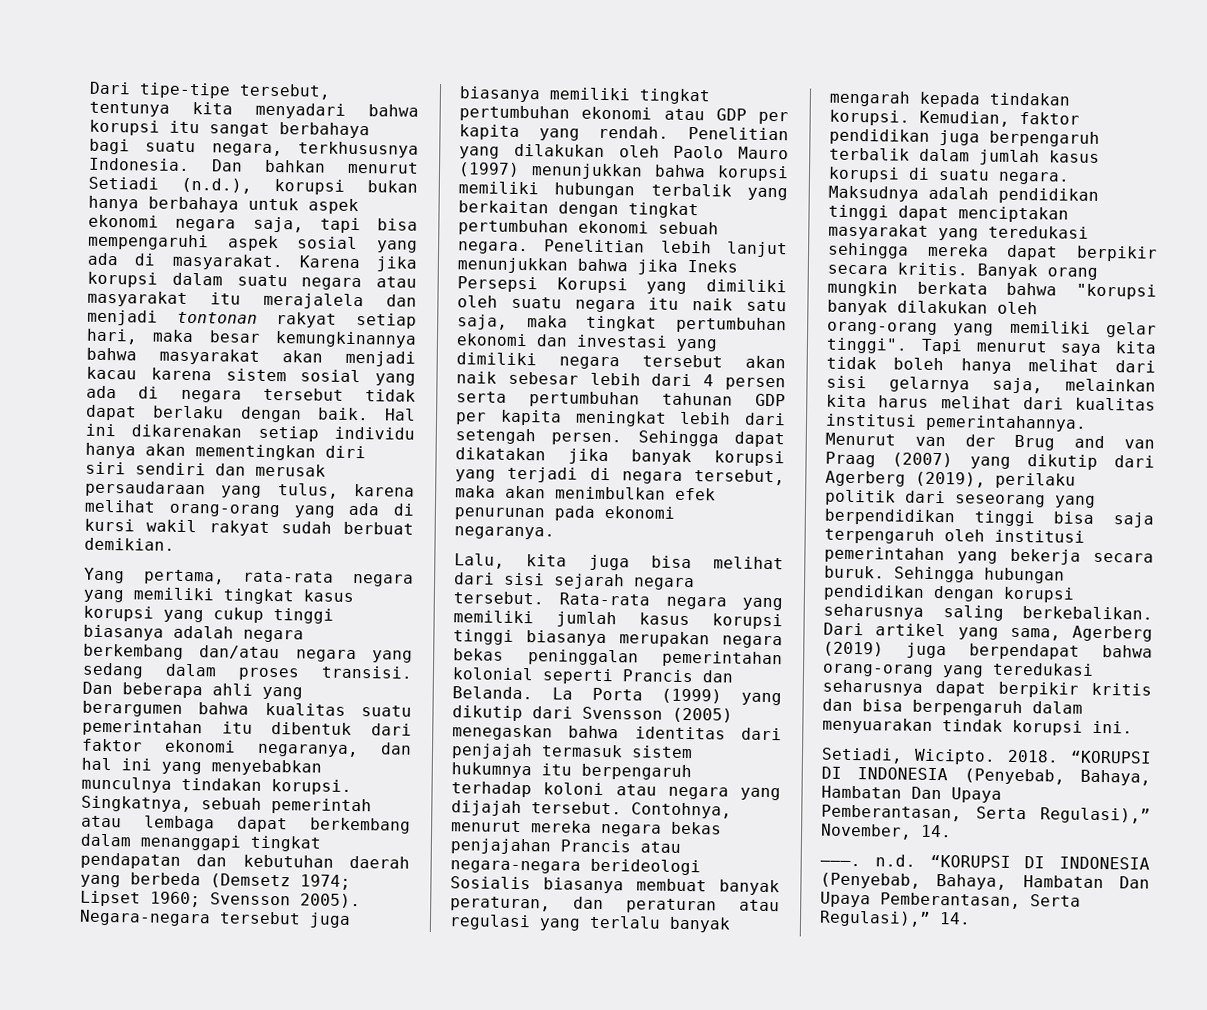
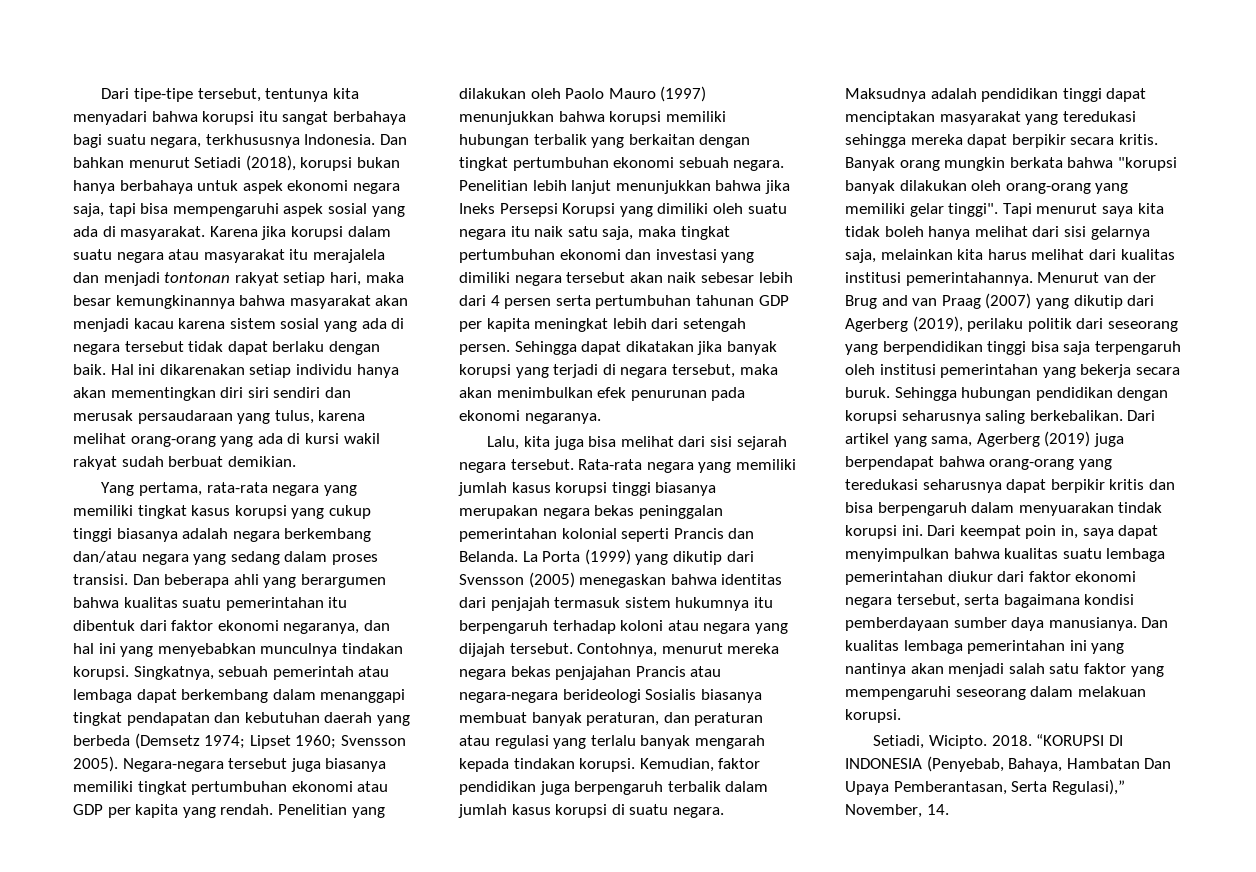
- Dan bahkan menurut Setiadi (n.d.), korupsi bukan hanya berbahaya untuk aspek ekonomi negara saja, tapi bisa mempengaruhi aspek sosial yang ada di masyarakat.
+ Dan bahkan menurut Setiadi (2018), korupsi bukan hanya berbahaya untuk aspek ekonomi negara saja, tapi bisa mempengaruhi aspek sosial yang ada di masyarakat.
+ Dari keempat poin in, saya dapat menyimpulkan bahwa kualitas suatu lembaga pemerintahan diukur dari faktor ekonomi negara tersebut, serta bagaimana kondisi pemberdayaan sumber daya manusianya. Dan kualitas lembaga pemerintahan ini yang nantinya akan menjadi salah satu faktor yang mempengaruhi seseorang dalam melakuan korupsi.
- ———. n.d. “KORUPSI DI INDONESIA (Penyebab, Bahaya, Hambatan Dan Upaya Pemberantasan, Serta Regulasi),” 14.

